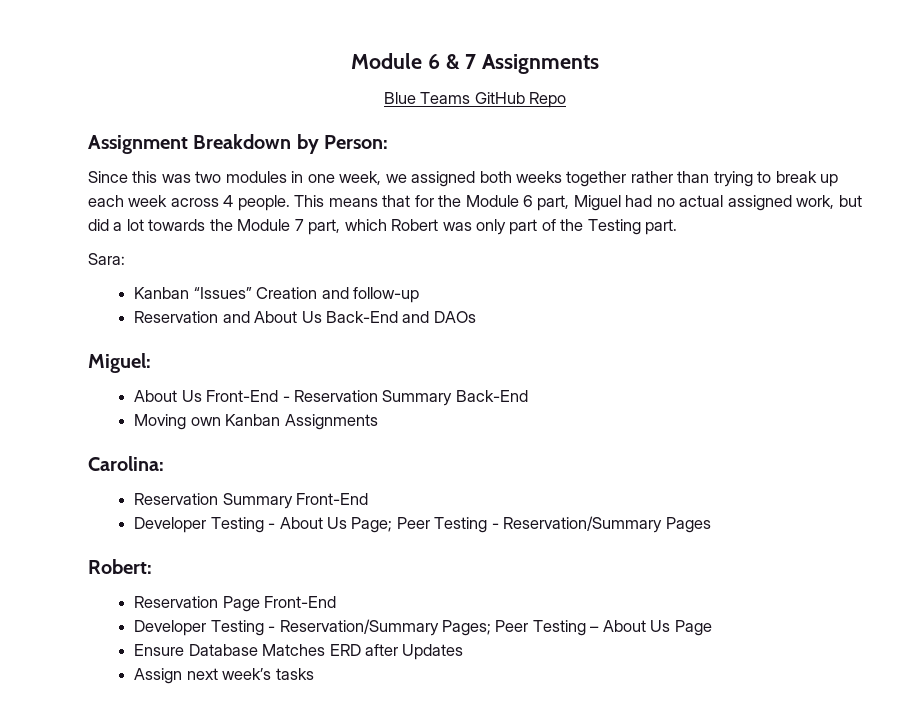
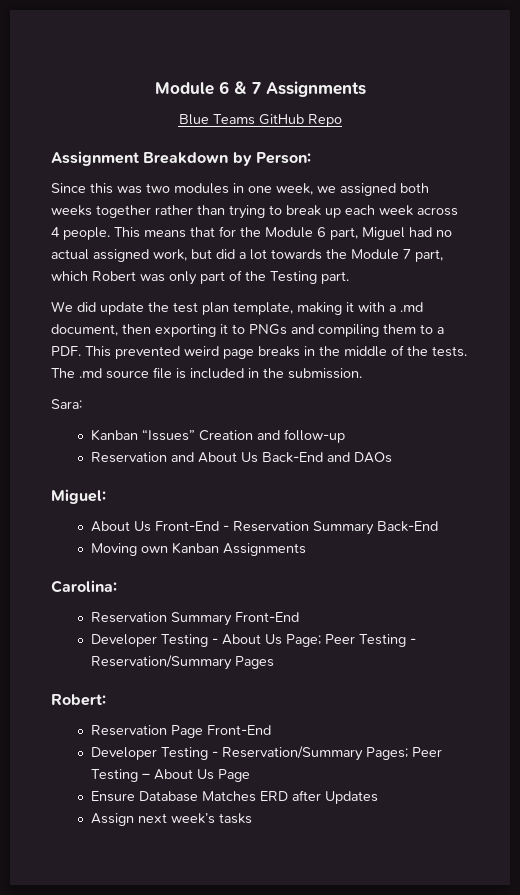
+ We did update the test plan template, making it with a .md document, then exporting it to PNGs and compiling them to a PDF. This prevented weird page breaks in the middle of the tests. The .md source file is included in the submission.

